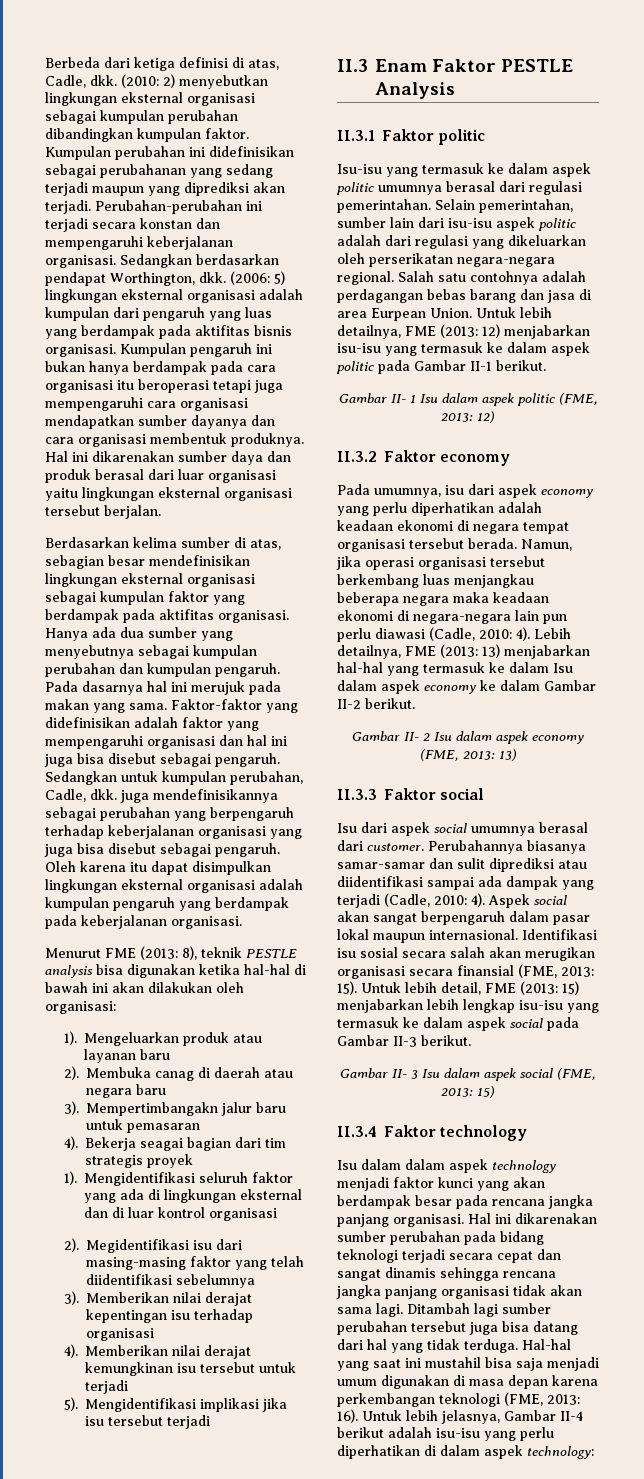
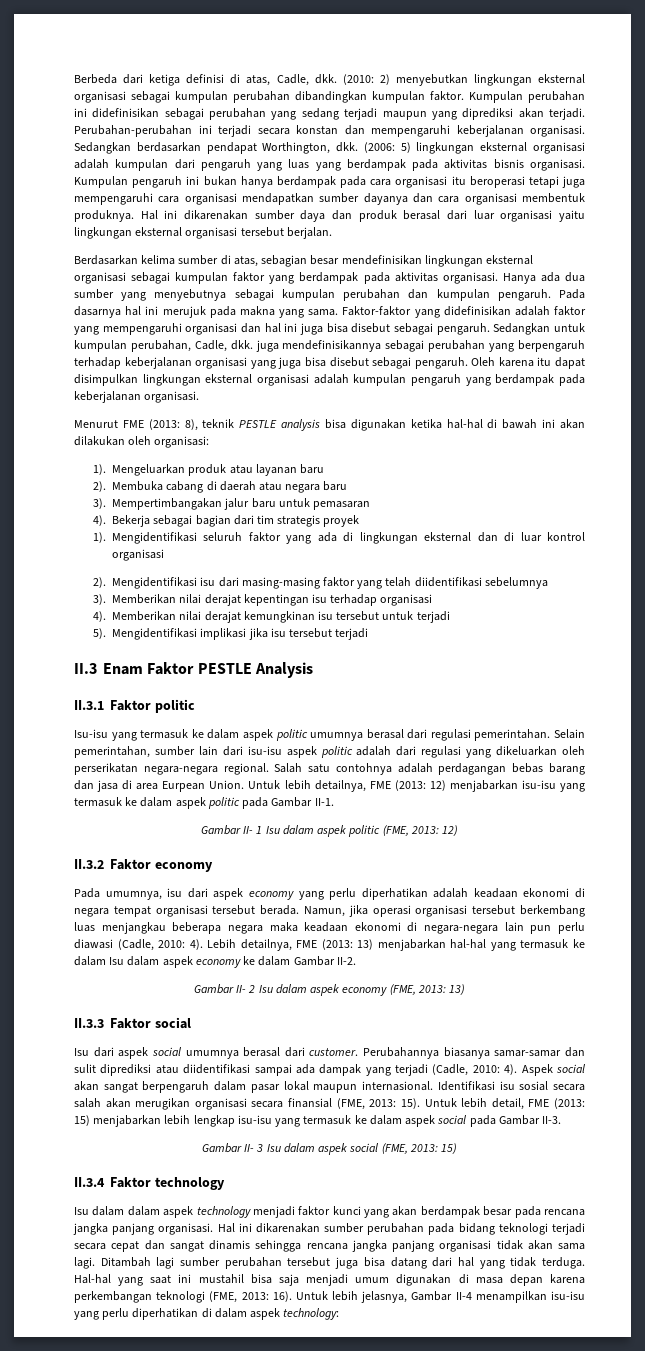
- Kumpulan perubahan ini didefinisikan sebagai perubahanan yang sedang terjadi maupun yang diprediksi akan terjadi.
+ Kumpulan perubahan ini didefinisikan sebagai perubahan yang sedang terjadi maupun yang diprediksi akan terjadi.
- (2006: 5) lingkungan eksternal organisasi adalah kumpulan dari pengaruh yang luas yang berdampak pada aktifitas bisnis organisasi.
+ (2006: 5) lingkungan eksternal organisasi adalah kumpulan dari pengaruh yang luas yang berdampak pada aktivitas bisnis organisasi.
- Berdasarkan kelima sumber di atas, sebagian besar mendefinisikan lingkungan eksternal organisasi sebagai kumpulan faktor yang berdampak pada aktifitas organisasi.
+ Berdasarkan kelima sumber di atas, sebagian besar mendefinisikan lingkungan eksternal organisasi sebagai kumpulan faktor yang berdampak pada aktivitas organisasi.
- Pada dasarnya hal ini merujuk pada makan yang sama.
+ Pada dasarnya hal ini merujuk pada makna yang sama.
- Membuka canag di daerah atau negara baru
+ Membuka cabang di daerah atau negara baru
- Mempertimbangakn jalur baru untuk pemasaran
+ Mempertimbangakan jalur baru untuk pemasaran
- Bekerja seagai bagian dari tim strategis proyek
+ Bekerja sebagai bagian dari tim strategis proyek
- Megidentifikasi isu dari masing-masing faktor yang telah diidentifikasi sebelumnya
+ Mengidentifikasi isu dari masing-masing faktor yang telah diidentifikasi sebelumnya
- Untuk lebih detailnya, FME (2013: 12) menjabarkan isu-isu yang termasuk ke dalam aspek politic pada Gambar II-1 berikut.
+ Untuk lebih detailnya, FME (2013: 12) menjabarkan isu-isu yang termasuk ke dalam aspek politic pada Gambar II-1.
- Lebih detailnya, FME (2013: 13) menjabarkan hal-hal yang termasuk ke dalam Isu dalam aspek economy ke dalam Gambar II-2 berikut.
+ Lebih detailnya, FME (2013: 13) menjabarkan hal-hal yang termasuk ke dalam Isu dalam aspek economy ke dalam Gambar II-2.
- Untuk lebih detail, FME (2013: 15) menjabarkan lebih lengkap isu-isu yang termasuk ke dalam aspek social pada Gambar II-3 berikut.
+ Untuk lebih detail, FME (2013: 15) menjabarkan lebih lengkap isu-isu yang termasuk ke dalam aspek social pada Gambar II-3.
- Untuk lebih jelasnya, Gambar II-4 berikut adalah isu-isu yang perlu diperhatikan di dalam aspek technology:
+ Untuk lebih jelasnya, Gambar II-4 menampilkan isu-isu yang perlu diperhatikan di dalam aspek technology:

